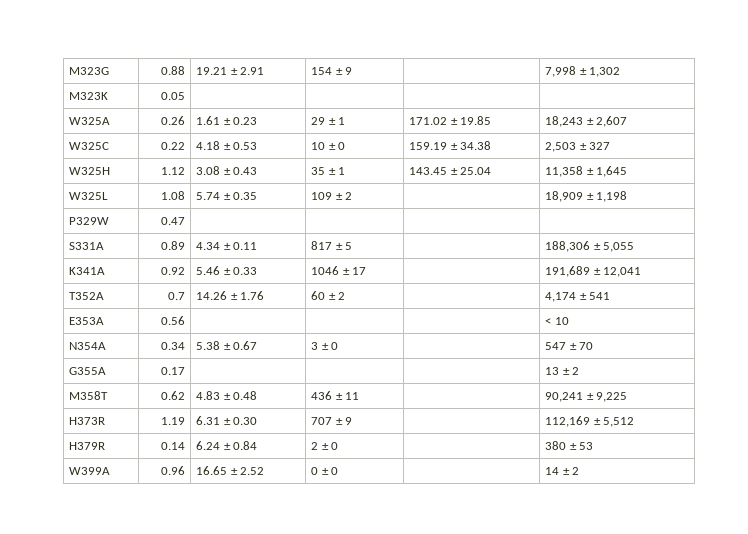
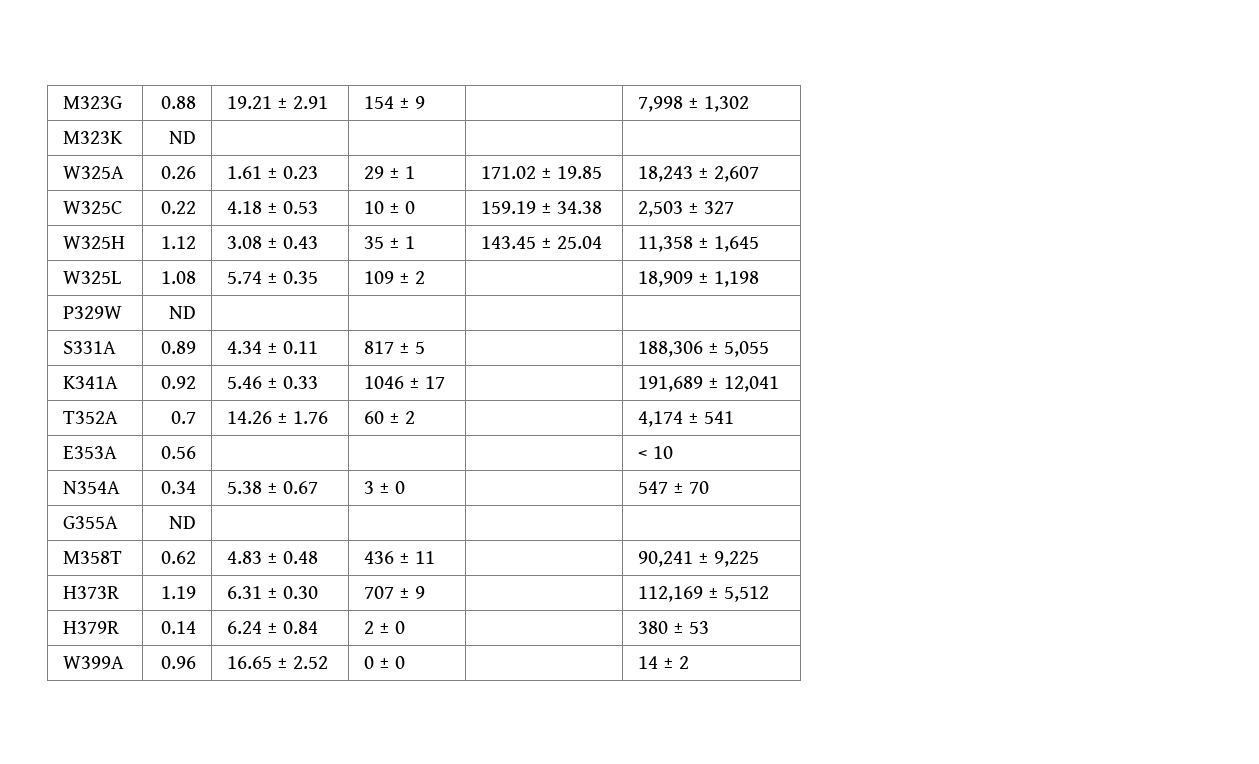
- M323K | 0.05 | | | |
+ M323K | ND | | | |
- P329W | 0.47 | | | |
+ P329W | ND | | | |
- G355A | 0.17 | | | | 13 ± 2
+ G355A | ND | | | |

